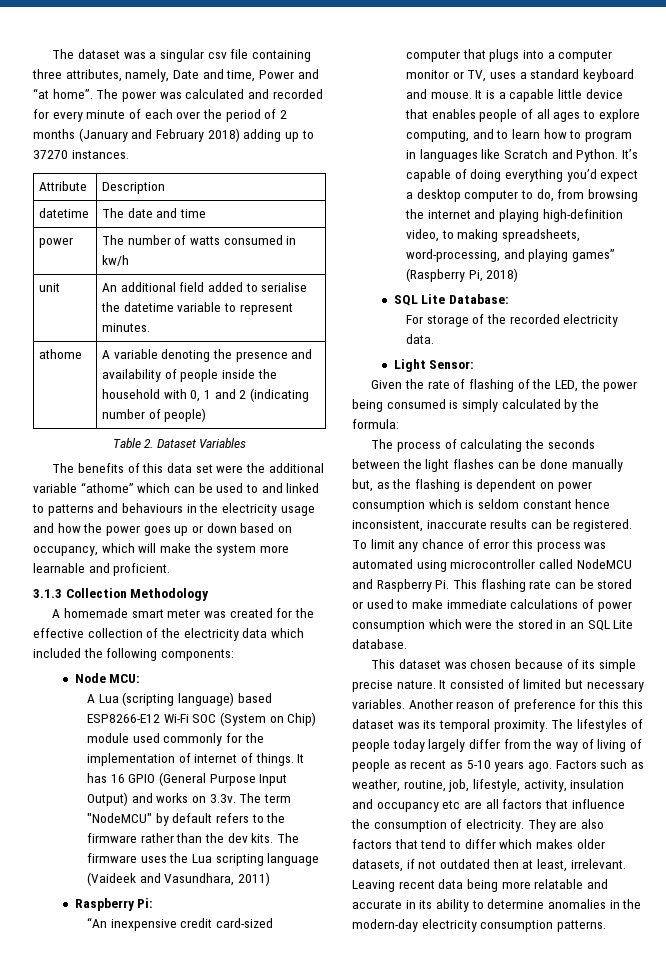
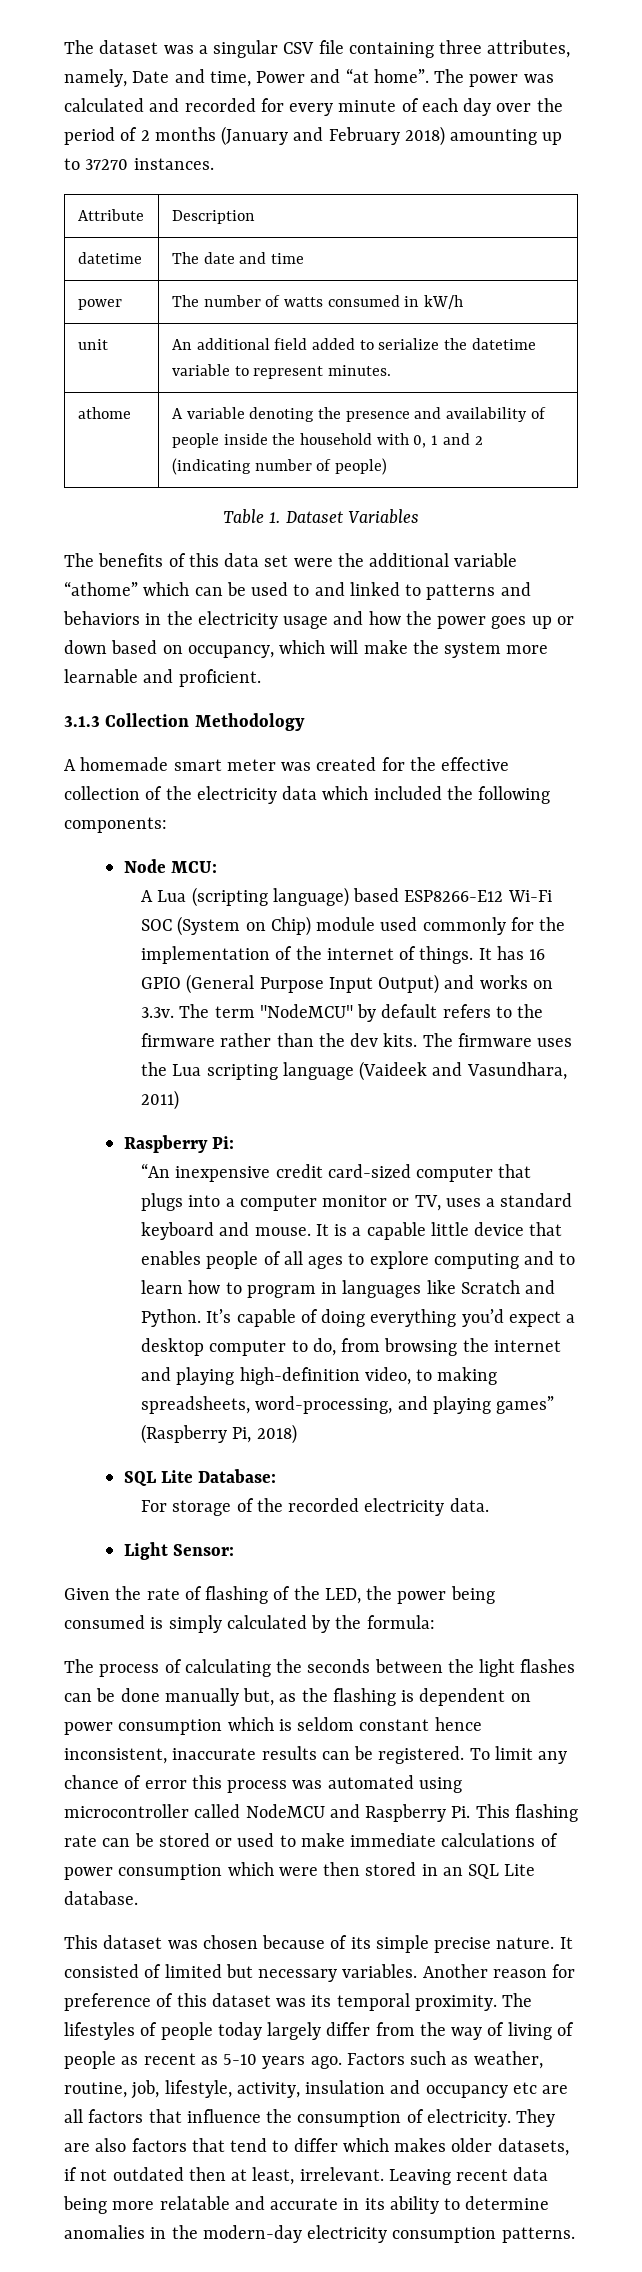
- The dataset was a singular csv file containing three attributes, namely, Date and time, Power and “at home”.
+ The dataset was a singular CSV file containing three attributes, namely, Date and time, Power and “at home”.
- The power was calculated and recorded for every minute of each over the period of 2 months (January and February 2018) adding up to 37270 instances.
+ The power was calculated and recorded for every minute of each day over the period of 2 months (January and February 2018) amounting up to 37270 instances.
- power | The number of watts consumed in kw/h
+ power | The number of watts consumed in kW/h
- unit | An additional field added to serialise the datetime variable to represent minutes.
+ unit | An additional field added to serialize the datetime variable to represent minutes.
- Table 2. Dataset Variables
+ Table 1. Dataset Variables
- The benefits of this data set were the additional variable “athome” which can be used to and linked to patterns and behaviours in the electricity usage and how the power goes up or down based on occupancy, which will make the system more learnable and proficient.
+ The benefits of this data set were the additional variable “athome” which can be used to and linked to patterns and behaviors in the electricity usage and how the power goes up or down based on occupancy, which will make the system more learnable and proficient.
- A Lua (scripting language) based ESP8266-E12 Wi-Fi SOC (System on Chip) module used commonly for the implementation of internet of things.
+ A Lua (scripting language) based ESP8266-E12 Wi-Fi SOC (System on Chip) module used commonly for the implementation of the internet of things.
- It is a capable little device that enables people of all ages to explore computing, and to learn how to program in languages like Scratch and Python.
+ It is a capable little device that enables people of all ages to explore computing and to learn how to program in languages like Scratch and Python.
- To limit any chance of error this process was automated using microcontroller called NodeMCU and Raspberry Pi. This flashing rate can be stored or used to make immediate calculations of power consumption which were the stored in an SQL Lite database.
+ To limit any chance of error this process was automated using microcontroller called NodeMCU and Raspberry Pi. This flashing rate can be stored or used to make immediate calculations of power consumption which were then stored in an SQL Lite database.
- Another reason of preference for this this dataset was its temporal proximity.
+ Another reason for preference of this dataset was its temporal proximity.

